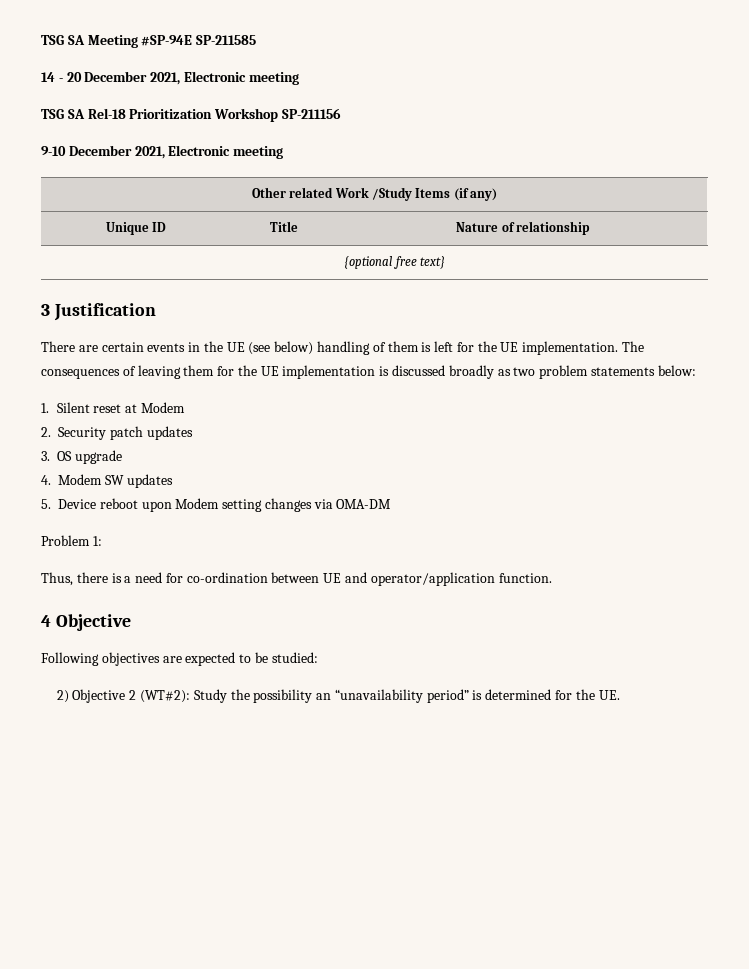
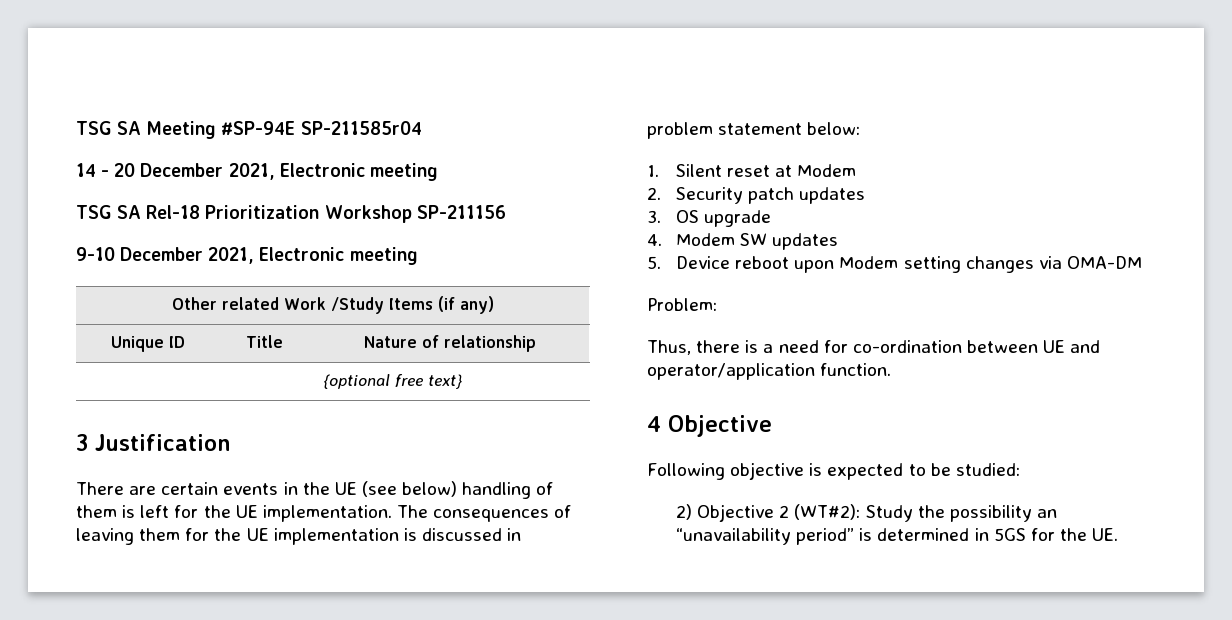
- TSG SA Meeting #SP-94E SP-211585
+ TSG SA Meeting #SP-94E SP-211585r04
- The consequences of leaving them for the UE implementation is discussed broadly as two problem statements below:
+ The consequences of leaving them for the UE implementation is discussed in problem statement below:
- Problem 1:
+ Problem:
- Following objectives are expected to be studied:
+ Following objective is expected to be studied:
- 2) Objective 2 (WT#2): Study the possibility an “unavailability period” is determined for the UE.
+ 2) Objective 2 (WT#2): Study the possibility an “unavailability period” is determined in 5GS for the UE.

